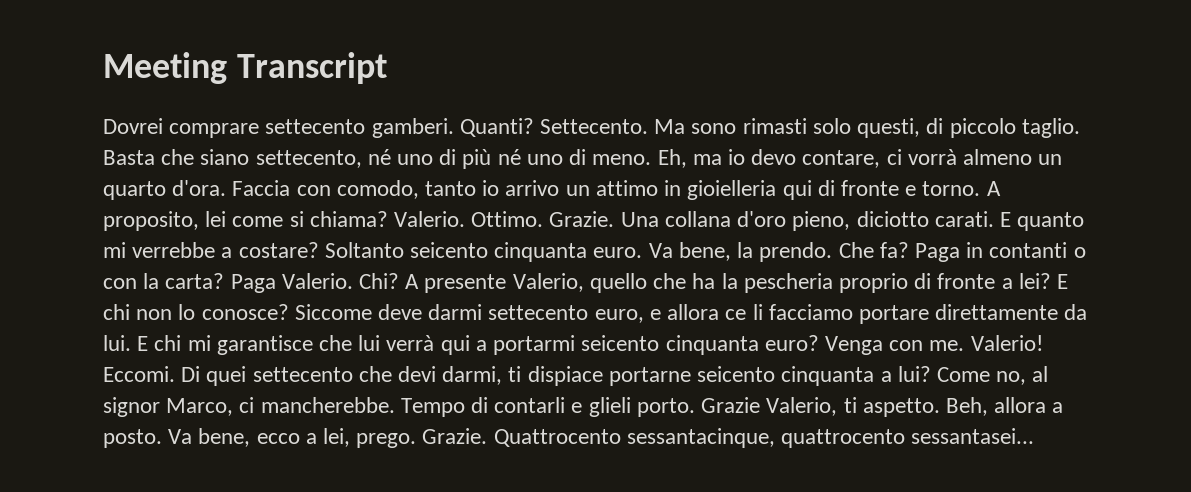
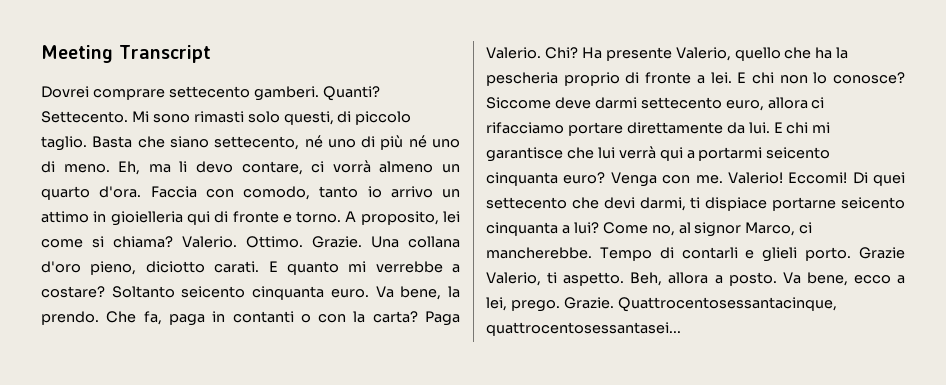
- Ma sono rimasti solo questi, di piccolo taglio.
+ Mi sono rimasti solo questi, di piccolo taglio.
- Eh, ma io devo contare, ci vorrà almeno un quarto d'ora.
+ Eh, ma li devo contare, ci vorrà almeno un quarto d'ora.
- Che fa? Paga in contanti o con la carta?
+ Che fa, paga in contanti o con la carta?
- A presente Valerio, quello che ha la pescheria proprio di fronte a lei?
+ Ha presente Valerio, quello che ha la pescheria proprio di fronte a lei.
- Siccome deve darmi settecento euro, e allora ce li facciamo portare direttamente da lui.
+ Siccome deve darmi settecento euro, allora ci rifacciamo portare direttamente da lui.
- Eccomi.
+ Eccomi!
- Quattrocento sessantacinque, quattrocento sessantasei...
+ Quattrocentosessantacinque, quattrocentosessantasei...

